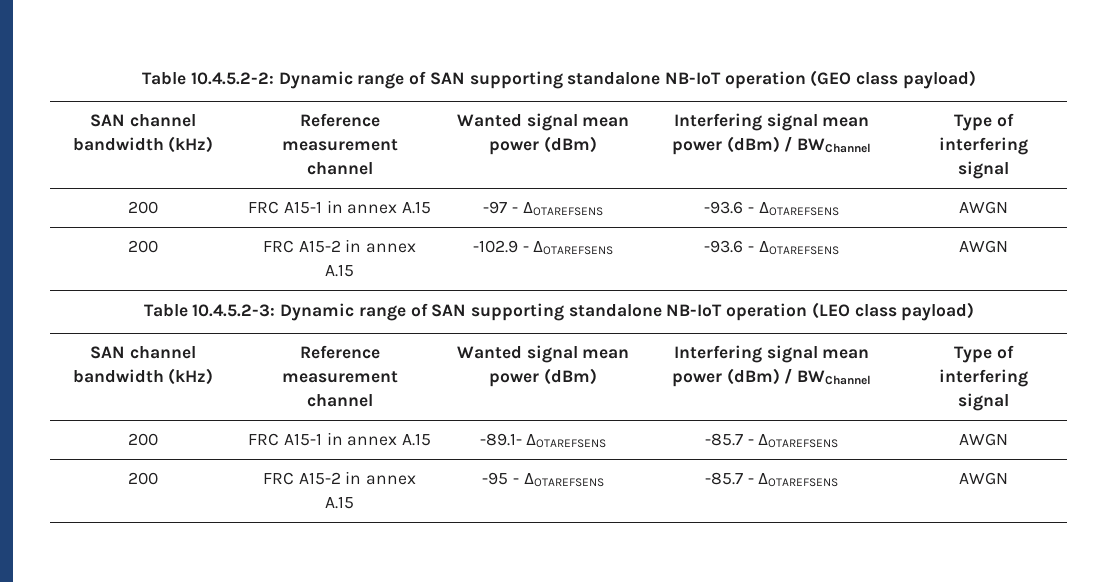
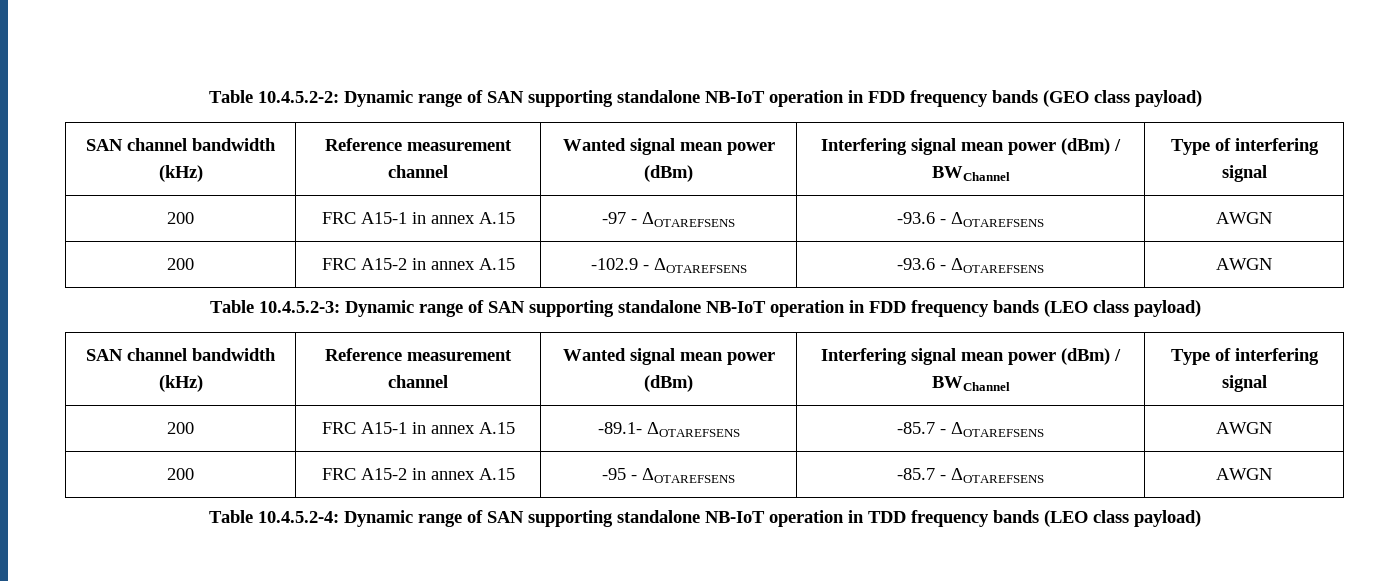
- Table 10.4.5.2-2: Dynamic range of SAN supporting standalone NB-IoT operation (GEO class payload)
+ Table 10.4.5.2-2: Dynamic range of SAN supporting standalone NB-IoT operation in FDD frequency bands (GEO class payload)
- Table 10.4.5.2-3: Dynamic range of SAN supporting standalone NB-IoT operation (LEO class payload)
+ Table 10.4.5.2-3: Dynamic range of SAN supporting standalone NB-IoT operation in FDD frequency bands (LEO class payload)
+ Table 10.4.5.2-4: Dynamic range of SAN supporting standalone NB-IoT operation in TDD frequency bands (LEO class payload)

